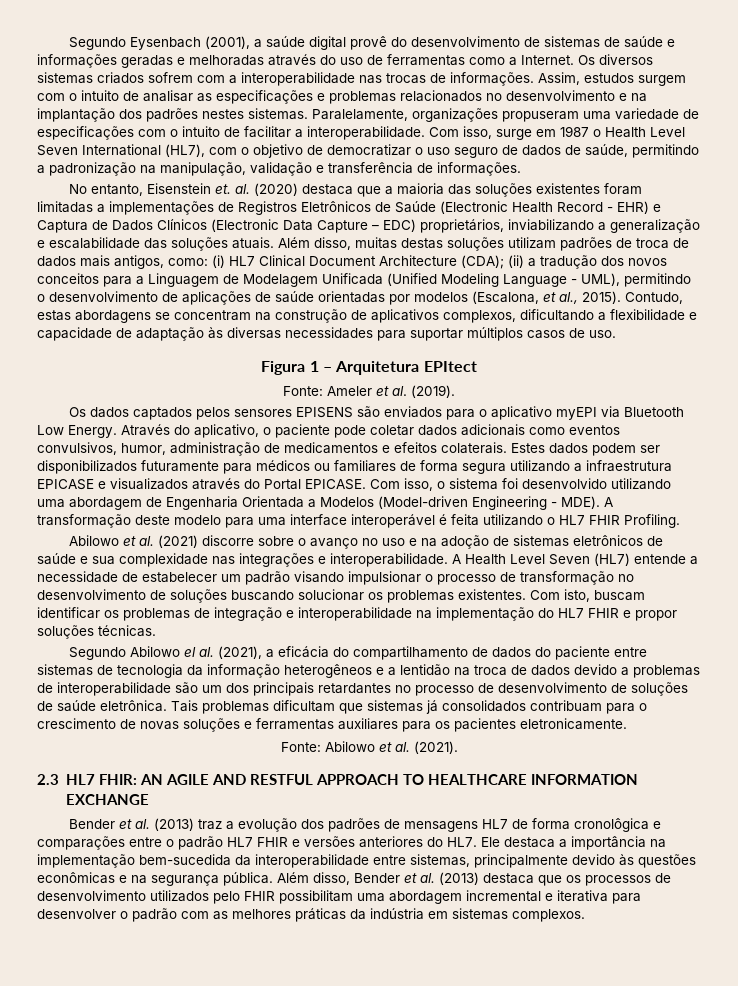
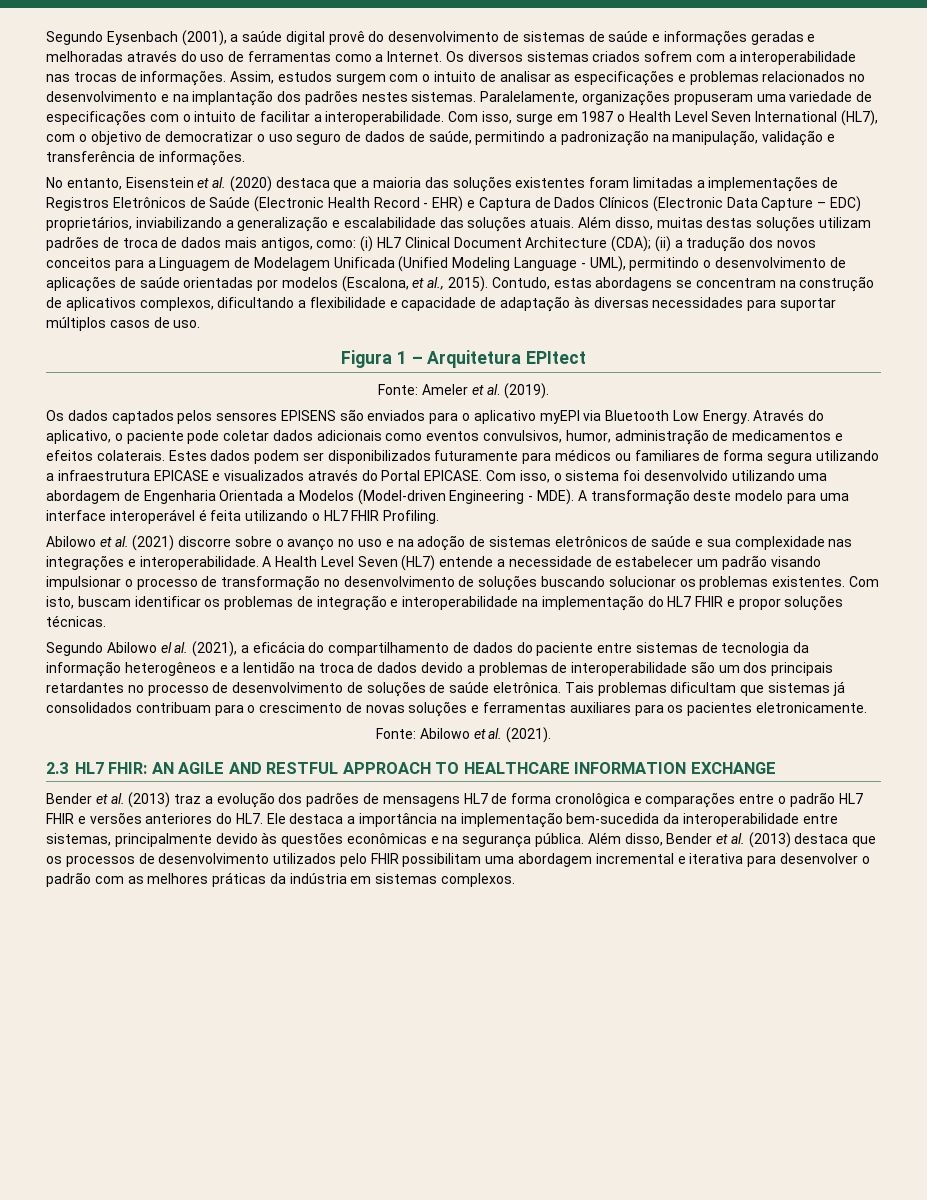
- No entanto, Eisenstein et. al. (2020) destaca que a maioria das soluções existentes foram limitadas a implementações de Registros Eletrônicos de Saúde (Electronic Health Record - EHR) e Captura de Dados Clínicos (Electronic Data Capture – EDC) proprietários, inviabilizando a generalização e escalabilidade das soluções atuais.
+ No entanto, Eisenstein et al. (2020) destaca que a maioria das soluções existentes foram limitadas a implementações de Registros Eletrônicos de Saúde (Electronic Health Record - EHR) e Captura de Dados Clínicos (Electronic Data Capture – EDC) proprietários, inviabilizando a generalização e escalabilidade das soluções atuais.

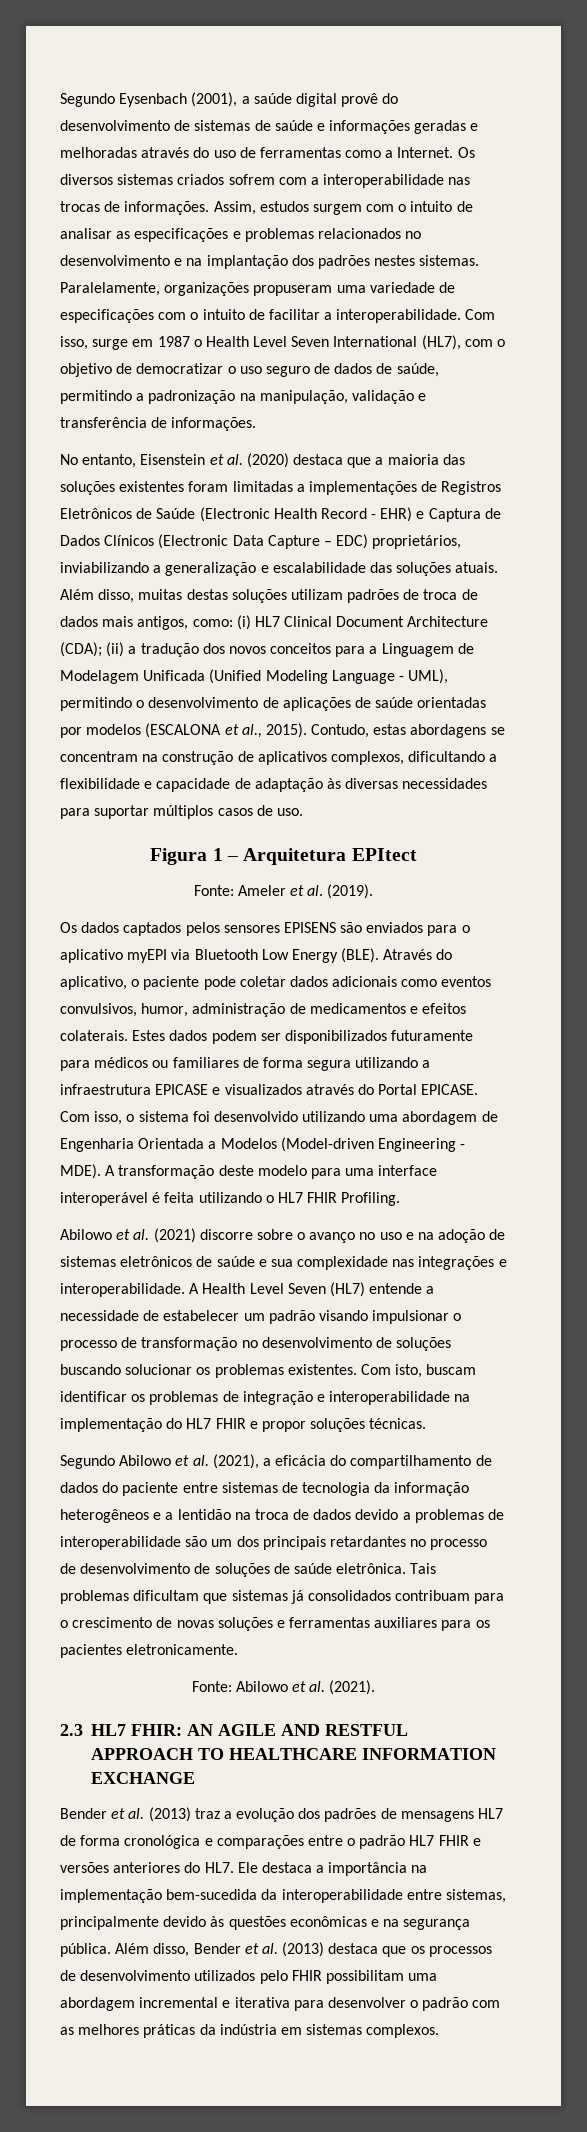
- Além disso, muitas destas soluções utilizam padrões de troca de dados mais antigos, como: (i) HL7 Clinical Document Architecture (CDA); (ii) a tradução dos novos conceitos para a Linguagem de Modelagem Unificada (Unified Modeling Language - UML), permitindo o desenvolvimento de aplicações de saúde orientadas por modelos (Escalona, et al., 2015).
+ Além disso, muitas destas soluções utilizam padrões de troca de dados mais antigos, como: (i) HL7 Clinical Document Architecture (CDA); (ii) a tradução dos novos conceitos para a Linguagem de Modelagem Unificada (Unified Modeling Language - UML), permitindo o desenvolvimento de aplicações de saúde orientadas por modelos (ESCALONA et al., 2015).
- Os dados captados pelos sensores EPISENS são enviados para o aplicativo myEPI via Bluetooth Low Energy.
+ Os dados captados pelos sensores EPISENS são enviados para o aplicativo myEPI via Bluetooth Low Energy (BLE).
- Segundo Abilowo el al. (2021), a eficácia do compartilhamento de dados do paciente entre sistemas de tecnologia da informação heterogêneos e a lentidão na troca de dados devido a problemas de interoperabilidade são um dos principais retardantes no processo de desenvolvimento de soluções de saúde eletrônica.
+ Segundo Abilowo et al. (2021), a eficácia do compartilhamento de dados do paciente entre sistemas de tecnologia da informação heterogêneos e a lentidão na troca de dados devido a problemas de interoperabilidade são um dos principais retardantes no processo de desenvolvimento de soluções de saúde eletrônica.
- Bender et al. (2013) traz a evolução dos padrões de mensagens HL7 de forma cronolôgica e comparações entre o padrão HL7 FHIR e versões anteriores do HL7. Ele destaca a importância na implementação bem-sucedida da interoperabilidade entre sistemas, principalmente devido às questões econômicas e na segurança pública.
+ Bender et al. (2013) traz a evolução dos padrões de mensagens HL7 de forma cronológica e comparações entre o padrão HL7 FHIR e versões anteriores do HL7. Ele destaca a importância na implementação bem-sucedida da interoperabilidade entre sistemas, principalmente devido às questões econômicas e na segurança pública.

